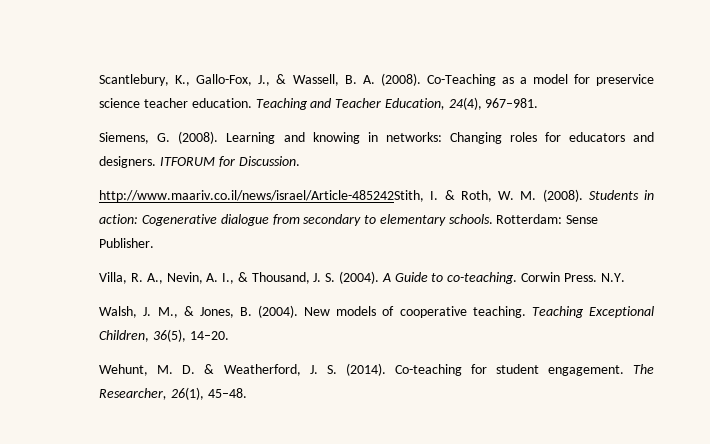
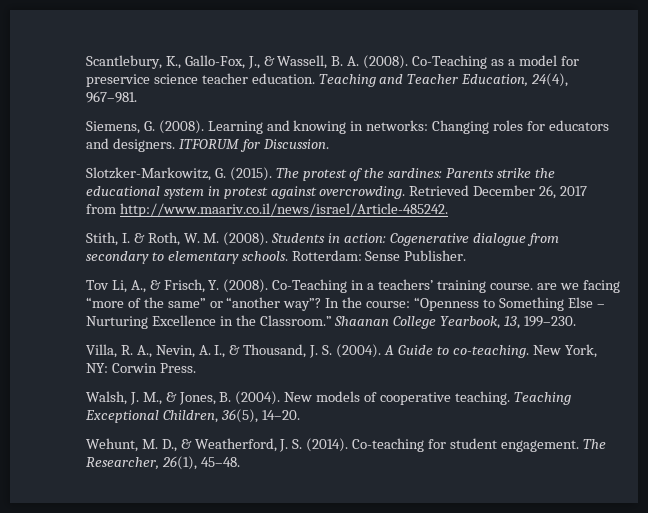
- http://www.maariv.co.il/news/israel/Article-485242Stith, I. & Roth, W. M. (2008).
+ Slotzker-Markowitz, G. (2015). The protest of the sardines: Parents strike the educational system in protest against overcrowding. Retrieved December 26, 2017 from http://www.maariv.co.il/news/israel/Article-485242.
+ Stith, I. & Roth, W. M. (2008).
+ Tov Li, A., & Frisch, Y. (2008). Co-Teaching in a teachers’ training course. are we facing “more of the same” or “another way”? In the course: “Openness to Something Else – Nurturing Excellence in the Classroom.” Shaanan College Yearbook, 13, 199–230.
- Corwin Press. N.Y.
+ New York, NY: Corwin Press.
- Wehunt, M. D. & Weatherford, J. S. (2014).
+ Wehunt, M. D., & Weatherford, J. S. (2014).

